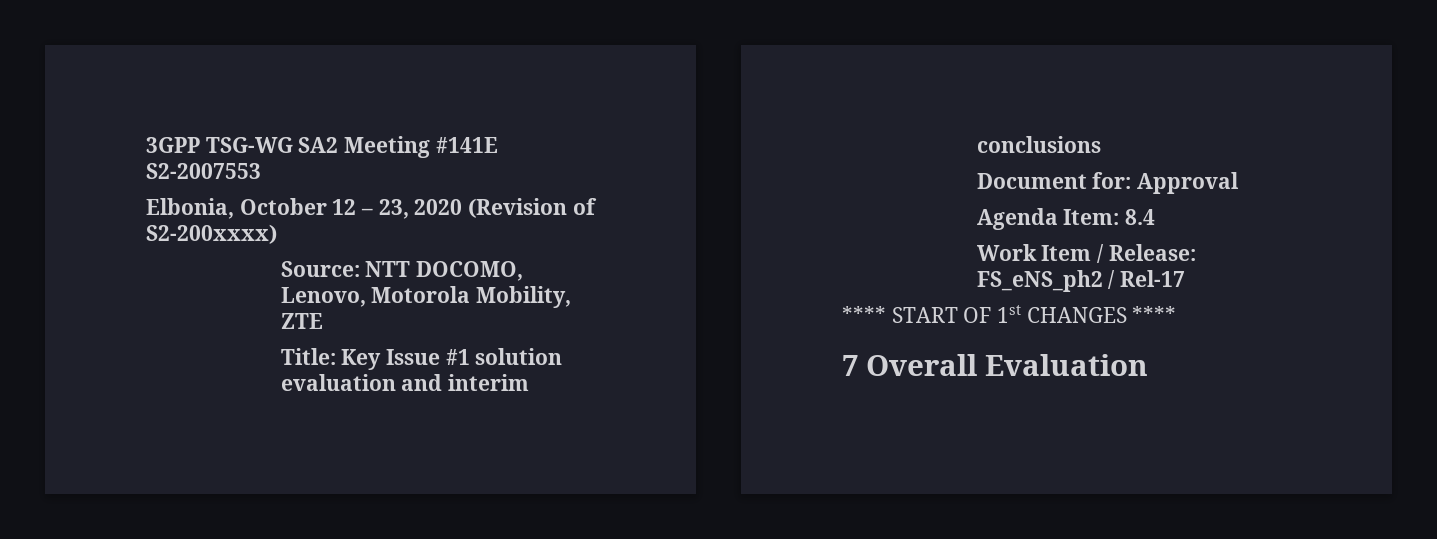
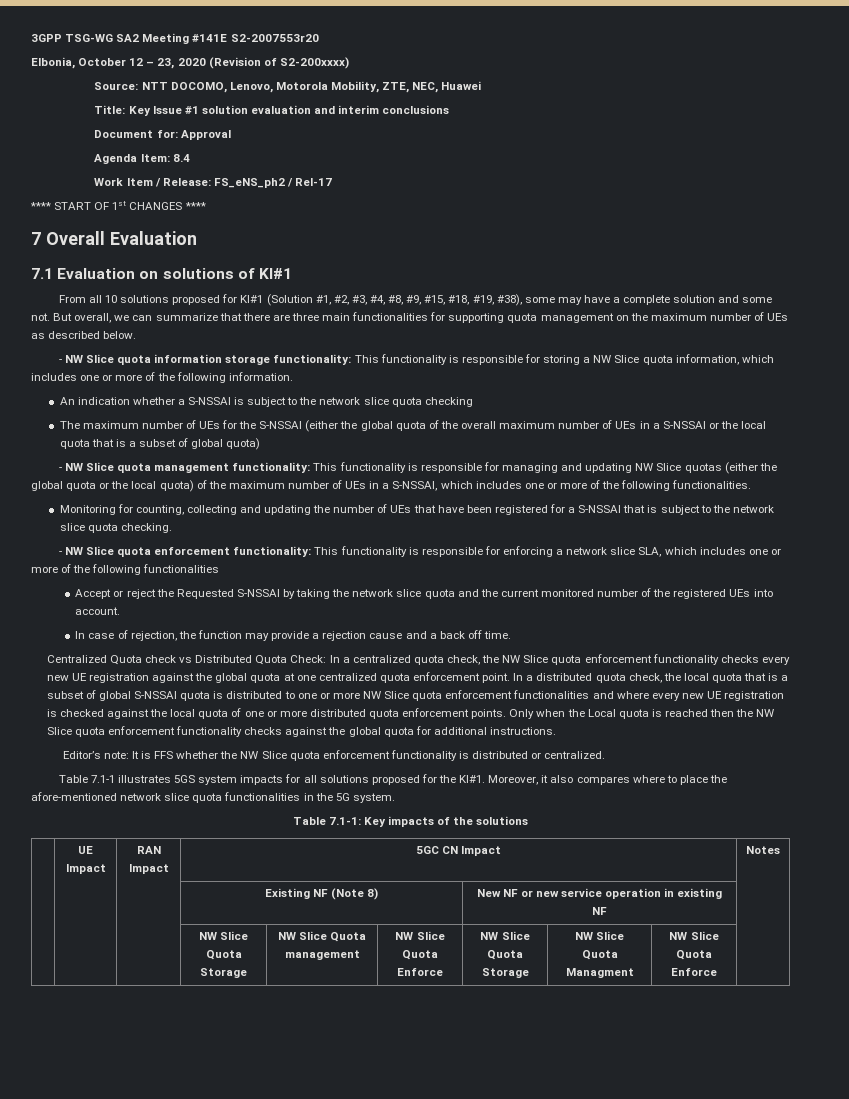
- 3GPP TSG-WG SA2 Meeting #141E S2-2007553
+ 3GPP TSG-WG SA2 Meeting #141E S2-2007553r20
- Source: NTT DOCOMO, Lenovo, Motorola Mobility, ZTE
+ Source: NTT DOCOMO, Lenovo, Motorola Mobility, ZTE, NEC, Huawei
+ 7.1 Evaluation on solutions of KI#1
+ From all 10 solutions proposed for KI#1 (Solution #1, #2, #3, #4, #8, #9, #15, #18, #19, #38), some may have a complete solution and some not. But overall, we can summarize that there are three main functionalities for supporting quota management on the maximum number of UEs as described below.
+ - NW Slice quota information storage functionality: This functionality is responsible for storing a NW Slice quota information, which includes one or more of the following information.
+ An indication whether a S-NSSAI is subject to the network slice quota checking
+ The maximum number of UEs for the S-NSSAI (either the global quota of the overall maximum number of UEs in a S-NSSAI or the local quota that is a subset of global quota)
+ - NW Slice quota management functionality: This functionality is responsible for managing and updating NW Slice quotas (either the global quota or the local quota) of the maximum number of UEs in a S-NSSAI, which includes one or more of the following functionalities.
+ Monitoring for counting, collecting and updating the number of UEs that have been registered for a S-NSSAI that is subject to the network slice quota checking.
+ - NW Slice quota enforcement functionality: This functionality is responsible for enforcing a network slice SLA, which includes one or more of the following functionalities
+ Accept or reject the Requested S-NSSAI by taking the network slice quota and the current monitored number of the registered UEs into account.
+ In case of rejection, the function may provide a rejection cause and a back off time.
+ Centralized Quota check vs Distributed Quota Check: In a centralized quota check, the NW Slice quota enforcement functionality checks every new UE registration against the global quota at one centralized quota enforcement point. In a distributed quota check, the local quota that is a subset of global S-NSSAI quota is distributed to one or more NW Slice quota enforcement functionalities and where every new UE registration is checked against the local quota of one or more distributed quota enforcement points. Only when the Local quota is reached then the NW Slice quota enforcement functionality checks against the global quota for additional instructions.
+ Editor’s note: It is FFS whether the NW Slice quota enforcement functionality is distributed or centralized.
+ Table 7.1-1 illustrates 5GS system impacts for all solutions proposed for the KI#1. Moreover, it also compares where to place the afore-mentioned network slice quota functionalities in the 5G system.
+ Table 7.1-1: Key impacts of the solutions
+ | UE Impact | RAN Impact | 5GC CN Impact | Notes
+ | | | Existing NF (Note 8) | New NF or new service operation in existing NF |
+ | | | NW Slice Quota Storage | NW Slice Quota management | NW Slice Quota Enforce | NW Slice Quota Storage | NW Slice Quota Managment | NW Slice Quota Enforce |

